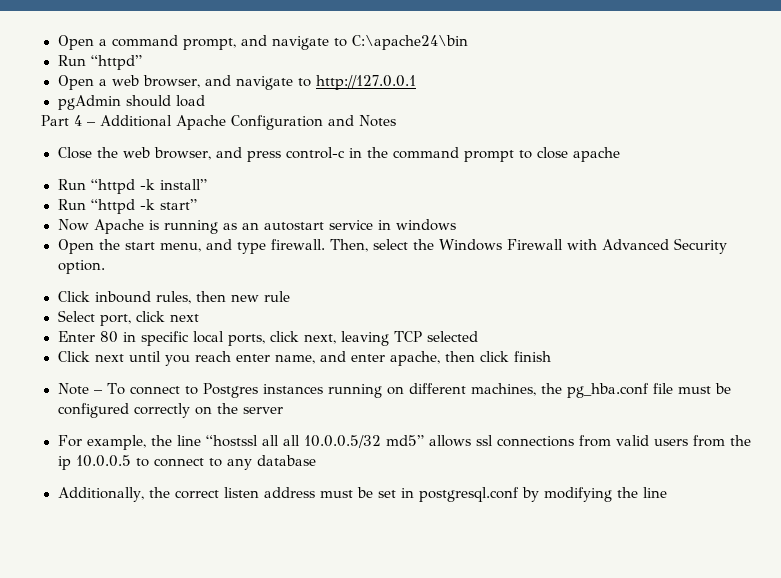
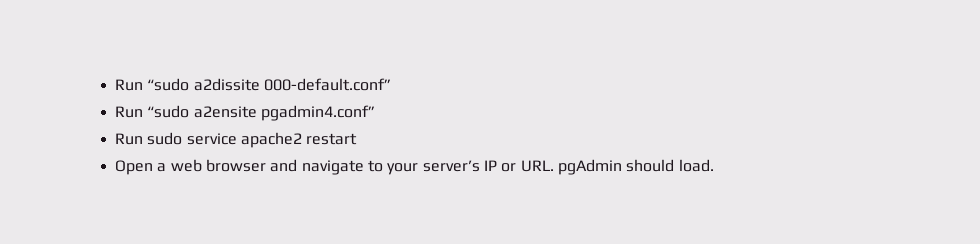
- Open a command prompt, and navigate to C:\apache24\bin
- Run “httpd”
+ Run “sudo a2dissite 000-default.conf”
+ Run “sudo a2ensite pgadmin4.conf”
+ Run sudo service apache2 restart
- Open a web browser, and navigate to http://127.0.0.1
- pgAdmin should load
- Part 4 – Additional Apache Configuration and Notes
- Close the web browser, and press control-c in the command prompt to close apache
- Run “httpd -k install”
- Run “httpd -k start”
- Now Apache is running as an autostart service in windows
- Open the start menu, and type firewall. Then, select the Windows Firewall with Advanced Security option.
- Click inbound rules, then new rule
- Select port, click next
- Enter 80 in specific local ports, click next, leaving TCP selected
- Click next until you reach enter name, and enter apache, then click finish
- Note – To connect to Postgres instances running on different machines, the pg_hba.conf file must be configured correctly on the server
- For example, the line “hostssl all all 10.0.0.5/32 md5” allows ssl connections from valid users from the ip 10.0.0.5 to connect to any database
- Additionally, the correct listen address must be set in postgresql.conf by modifying the line
+ Open a web browser and navigate to your server’s IP or URL. pgAdmin should load.

